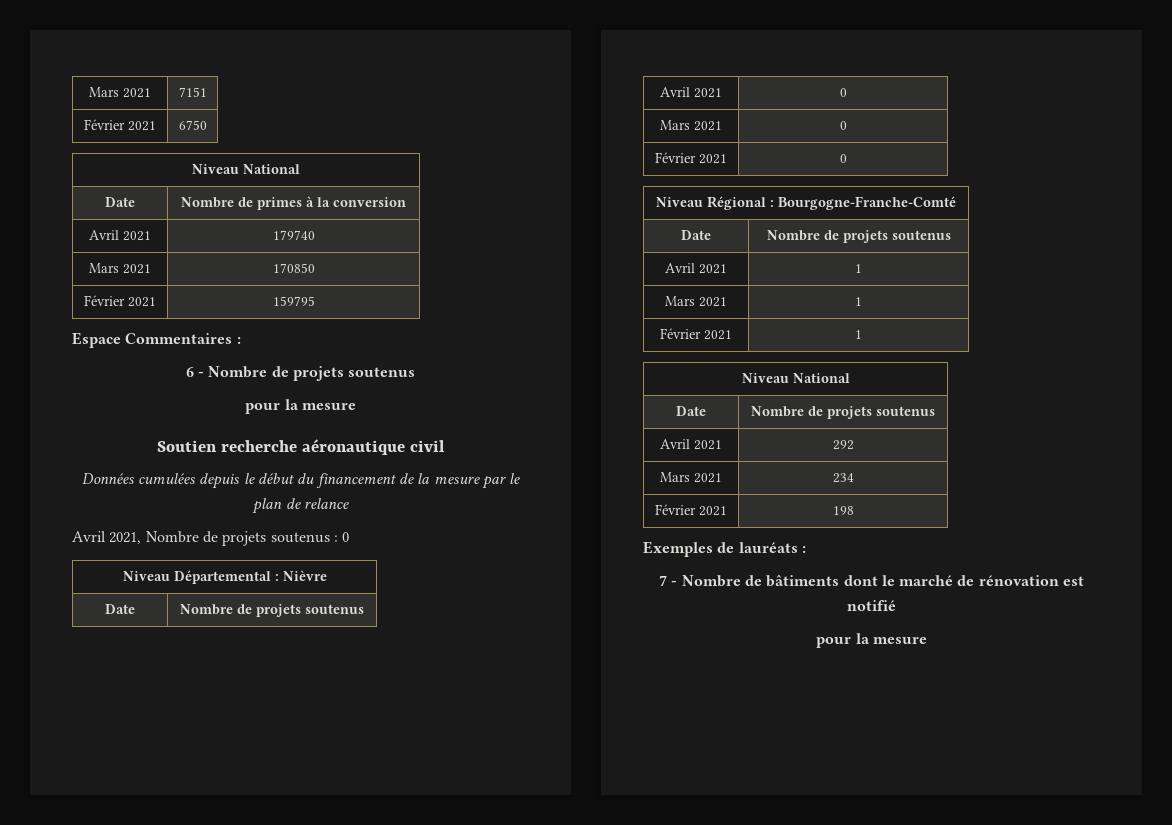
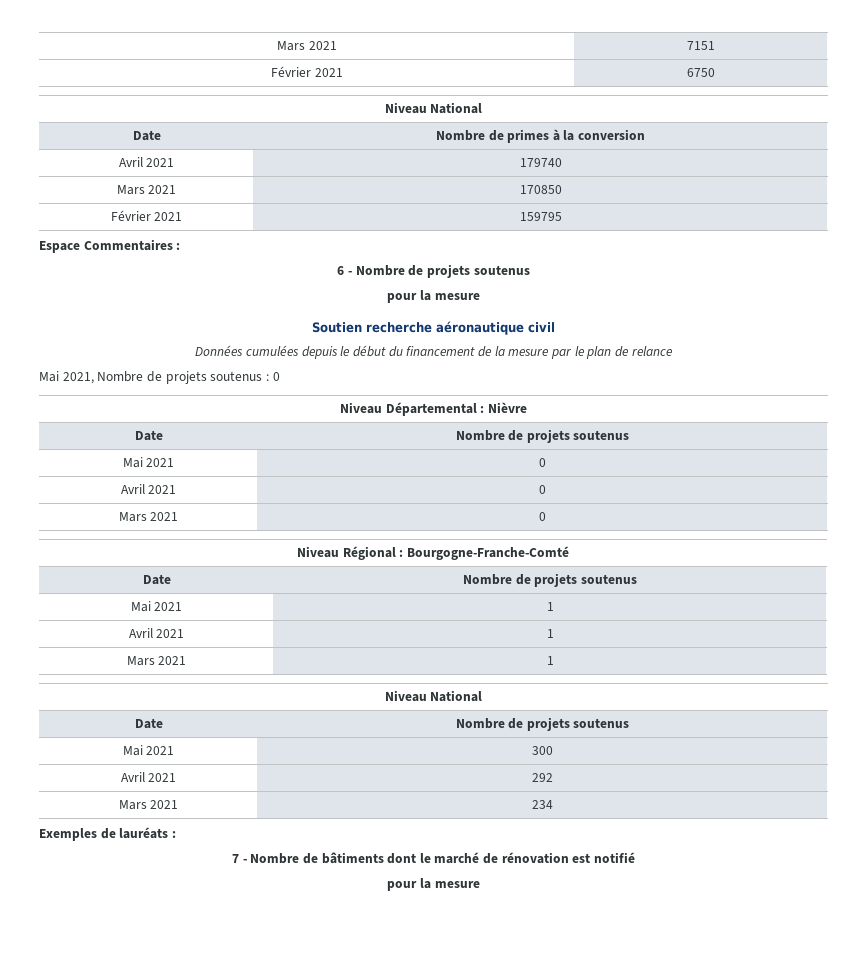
- Avril 2021, Nombre de projets soutenus : 0
+ Mai 2021, Nombre de projets soutenus : 0
+ Mai 2021 | 0
- Février 2021 | 0
+ Mai 2021 | 1
- Février 2021 | 1
+ Mai 2021 | 300
- Février 2021 | 198

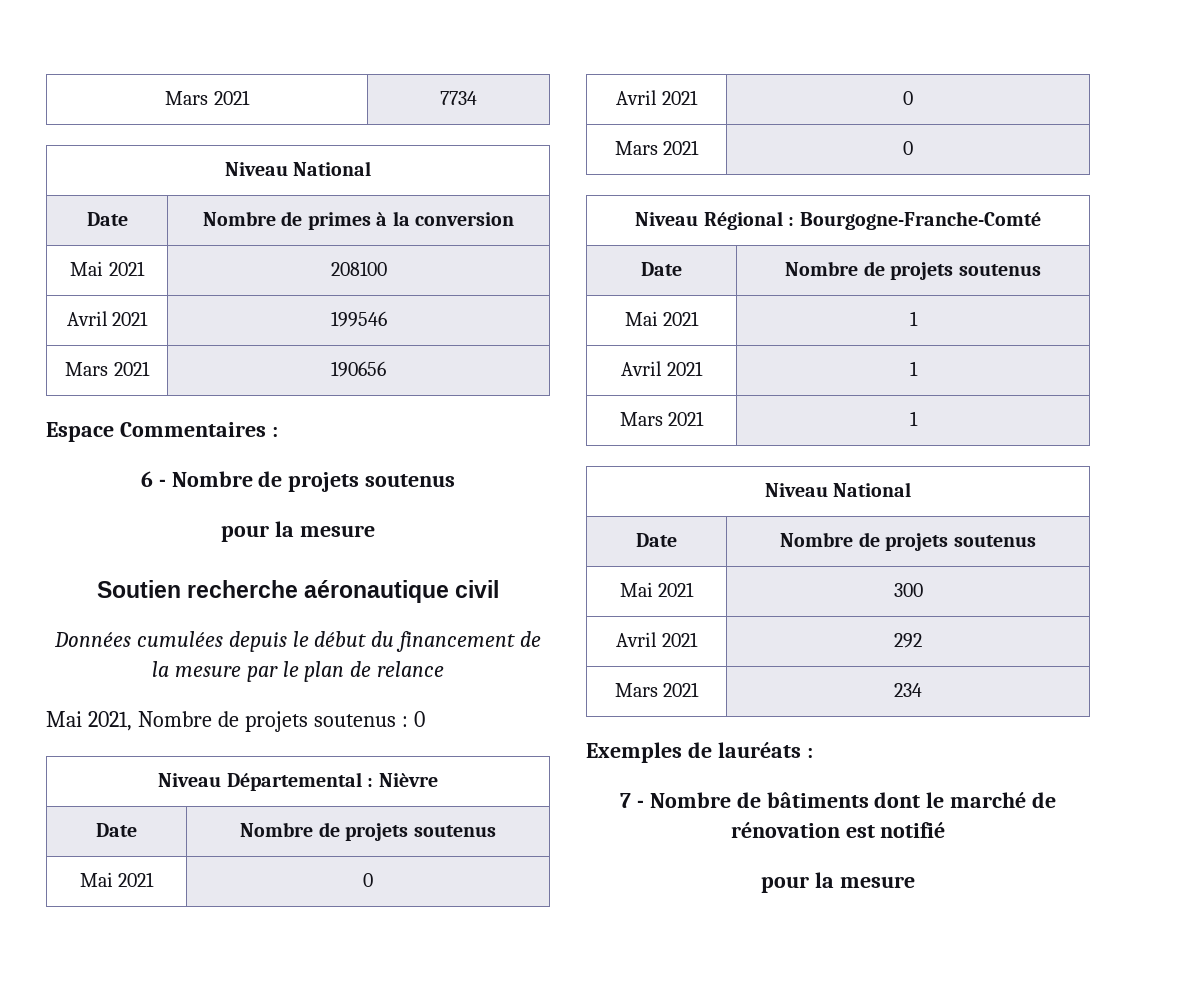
- Mars 2021 | 7151
- Février 2021 | 6750
+ Mars 2021 | 7734
- Avril 2021 | 179740
- Mars 2021 | 170850
- Février 2021 | 159795
+ Mai 2021 | 208100
+ Avril 2021 | 199546
+ Mars 2021 | 190656

